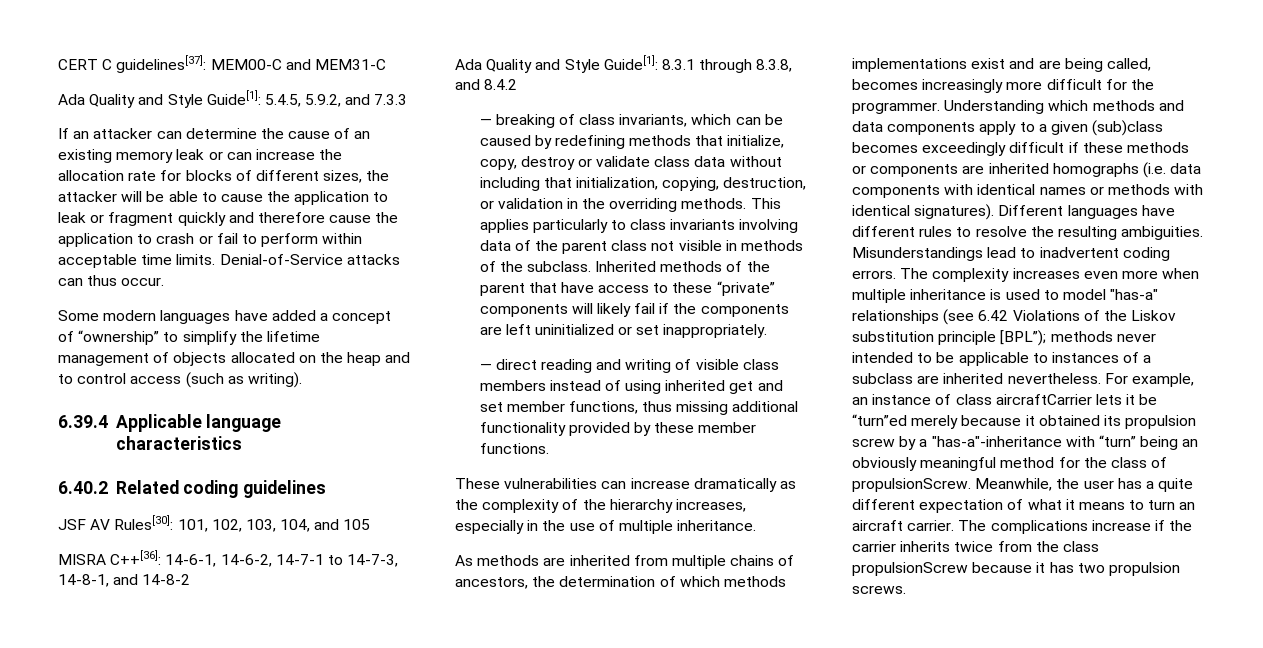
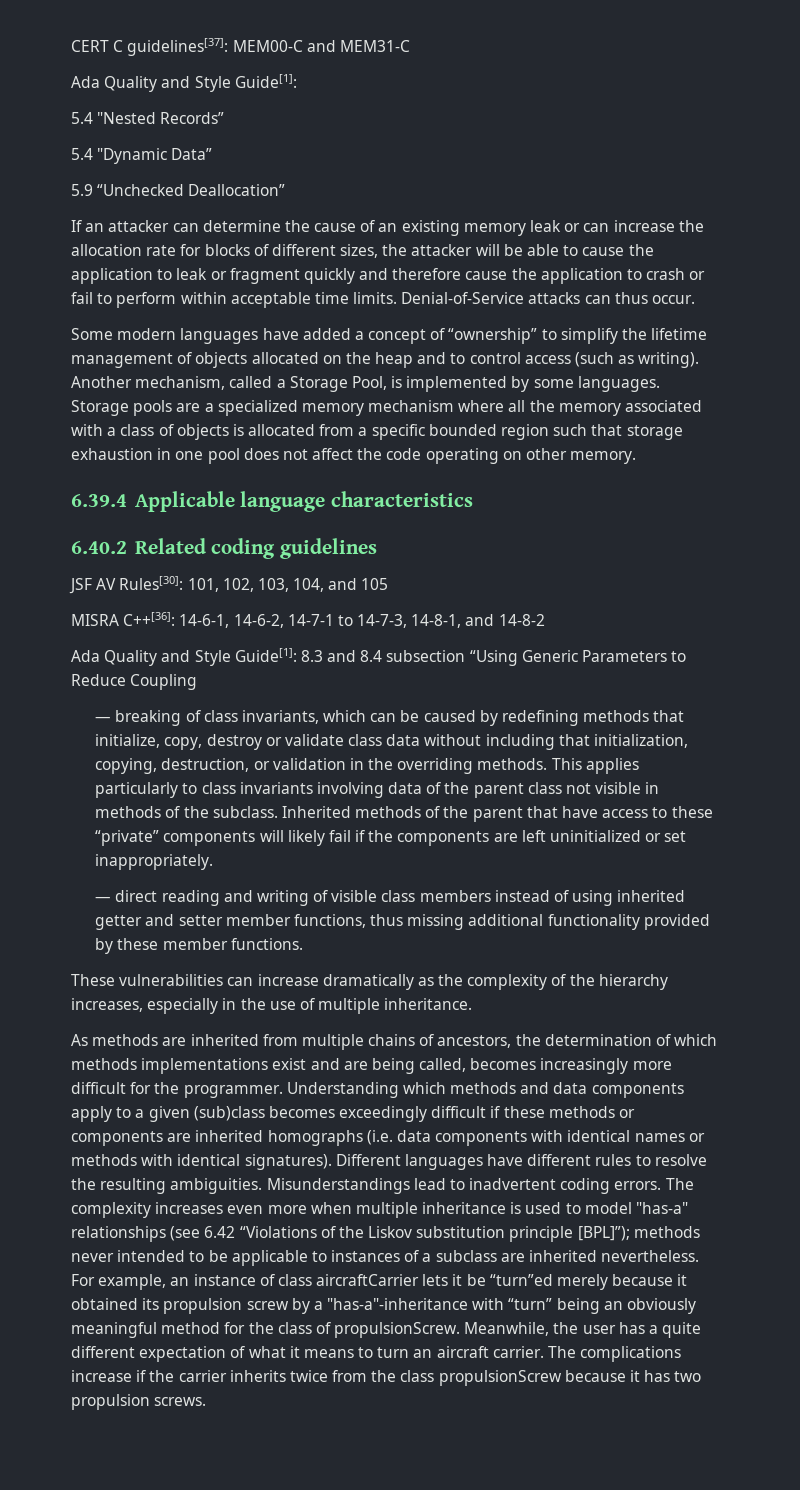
  CERT C guidelines[37]: MEM00-C and MEM31-C
- Ada Quality and Style Guide[1]: 5.4.5, 5.9.2, and 7.3.3
+ Ada Quality and Style Guide[1]:
+ 5.4 "Nested Records”
+ 5.4 "Dynamic Data”
+ 5.9 “Unchecked Deallocation”
+ Another mechanism, called a Storage Pool, is implemented by some languages. Storage pools are a specialized memory mechanism where all the memory associated with a class of objects is allocated from a specific bounded region such that storage exhaustion in one pool does not affect the code operating on other memory.
- Ada Quality and Style Guide[1]: 8.3.1 through 8.3.8, and 8.4.2
+ Ada Quality and Style Guide[1]: 8.3 and 8.4 subsection “Using Generic Parameters to Reduce Coupling
- — direct reading and writing of visible class members instead of using inherited get and set member functions, thus missing additional functionality provided by these member functions.
+ — direct reading and writing of visible class members instead of using inherited getter and setter member functions, thus missing additional functionality provided by these member functions.
- The complexity increases even more when multiple inheritance is used to model "has-a" relationships (see 6.42 Violations of the Liskov substitution principle [BPL”); methods never intended to be applicable to instances of a subclass are inherited nevertheless.
+ The complexity increases even more when multiple inheritance is used to model "has-a" relationships (see 6.42 “Violations of the Liskov substitution principle [BPL]”); methods never intended to be applicable to instances of a subclass are inherited nevertheless.

